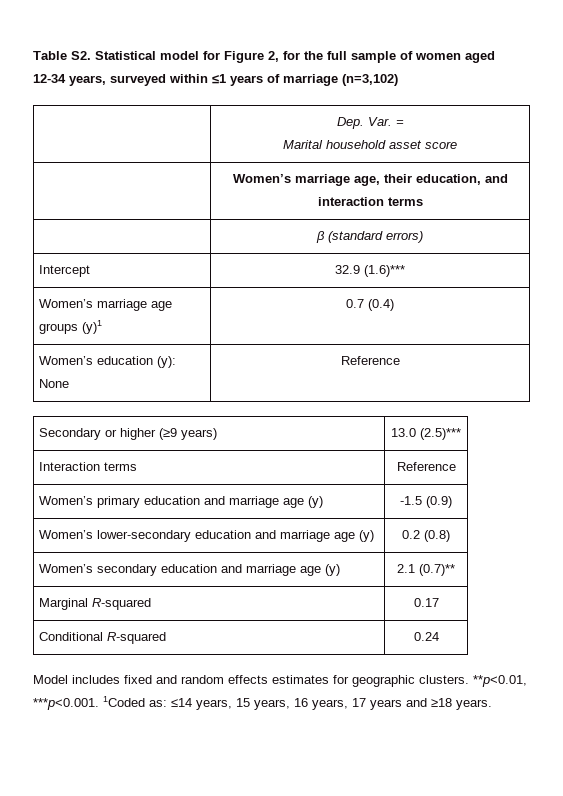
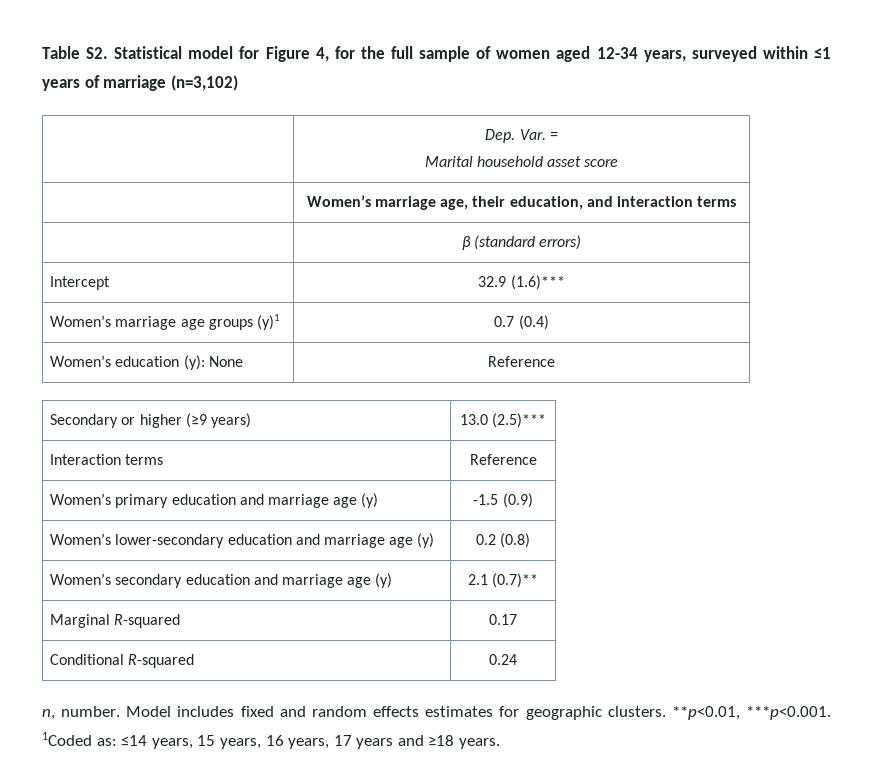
- Table S2. Statistical model for Figure 2, for the full sample of women aged 12-34 years, surveyed within ≤1 years of marriage (n=3,102)
+ Table S2. Statistical model for Figure 4, for the full sample of women aged 12-34 years, surveyed within ≤1 years of marriage (n=3,102)
+ n, number.

